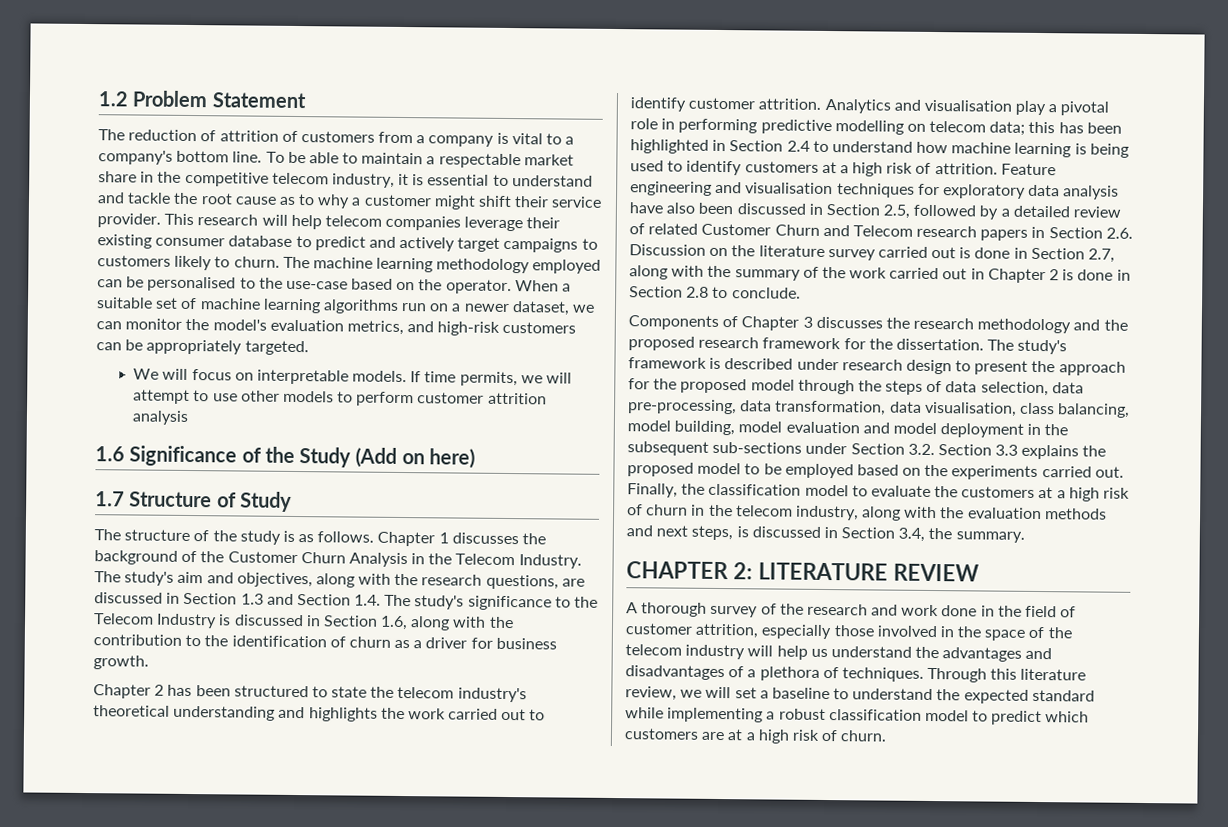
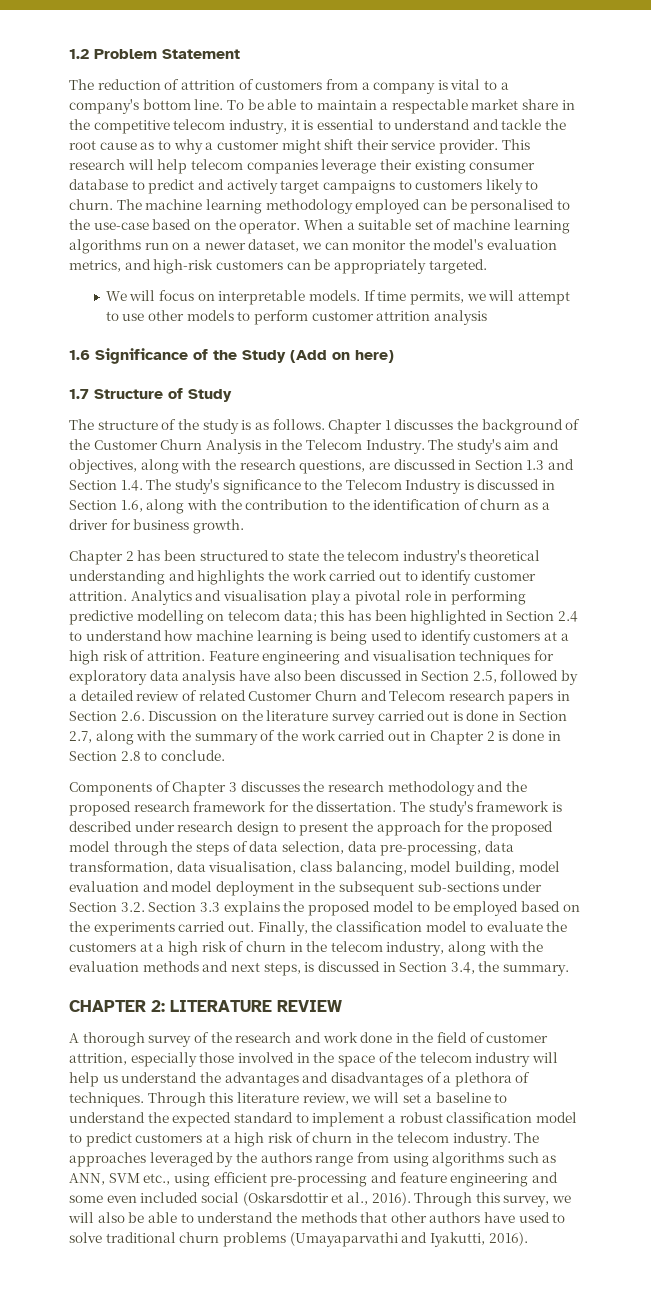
- Through this literature review, we will set a baseline to understand the expected standard while implementing a robust classification model to predict which customers are at a high risk of churn.
+ Through this literature review, we will set a baseline to understand the expected standard to implement a robust classification model to predict customers at a high risk of churn in the telecom industry. The approaches leveraged by the authors range from using algorithms such as ANN, SVM etc., using efficient pre-processing and feature engineering and some even included social (Oskarsdottir et al., 2016). Through this survey, we will also be able to understand the methods that other authors have used to solve traditional churn problems (Umayaparvathi and Iyakutti, 2016).

